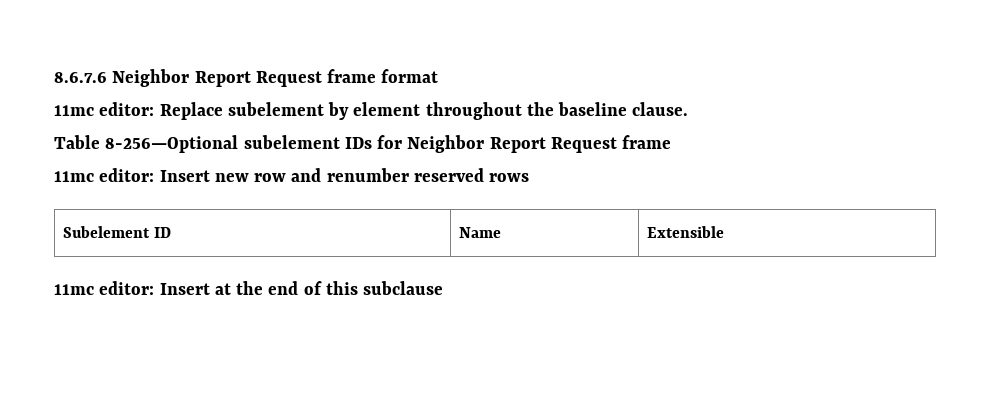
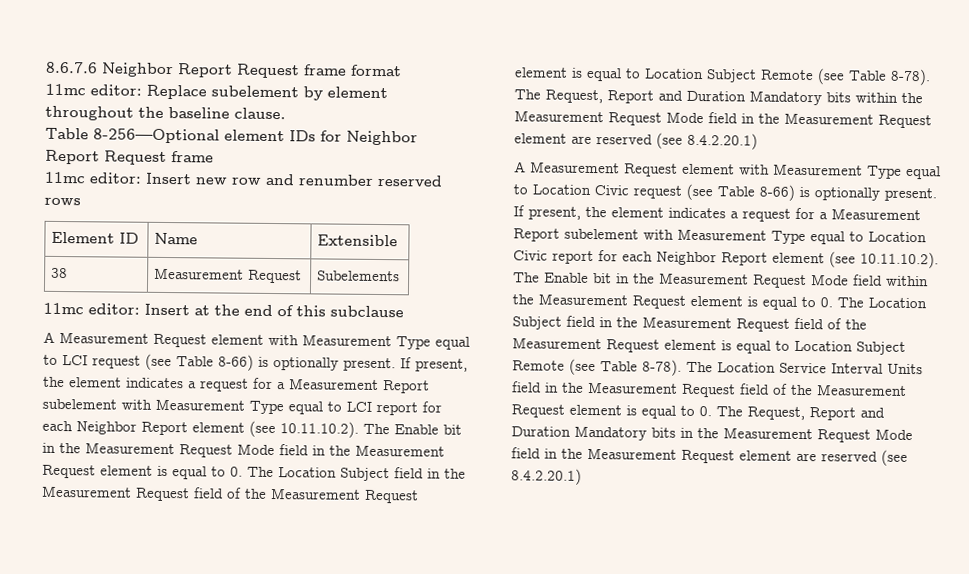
- Table 8-256—Optional subelement IDs for Neighbor Report Request frame
+ Table 8-256—Optional element IDs for Neighbor Report Request frame
- Subelement ID | Name | Extensible
+ Element ID | Name | Extensible
+ 38 | Measurement Request | Subelements
+ A Measurement Request element with Measurement Type equal to LCI request (see Table 8-66) is optionally present. If present, the element indicates a request for a Measurement Report subelement with Measurement Type equal to LCI report for each Neighbor Report element (see 10.11.10.2). The Enable bit in the Measurement Request Mode field in the Measurement Request element is equal to 0. The Location Subject field in the Measurement Request field of the Measurement Request element is equal to Location Subject Remote (see Table 8-78). The Request, Report and Duration Mandatory bits within the Measurement Request Mode field in the Measurement Request element are reserved (see 8.4.2.20.1)
+ A Measurement Request element with Measurement Type equal to Location Civic request (see Table 8-66) is optionally present. If present, the element indicates a request for a Measurement Report subelement with Measurement Type equal to Location Civic report for each Neighbor Report element (see 10.11.10.2). The Enable bit in the Measurement Request Mode field within the Measurement Request element is equal to 0. The Location Subject field in the Measurement Request field of the Measurement Request element is equal to Location Subject Remote (see Table 8-78). The Location Service Interval Units field in the Measurement Request field of the Measurement Request element is equal to 0. The Request, Report and Duration Mandatory bits in the Measurement Request Mode field in the Measurement Request element are reserved (see 8.4.2.20.1)

